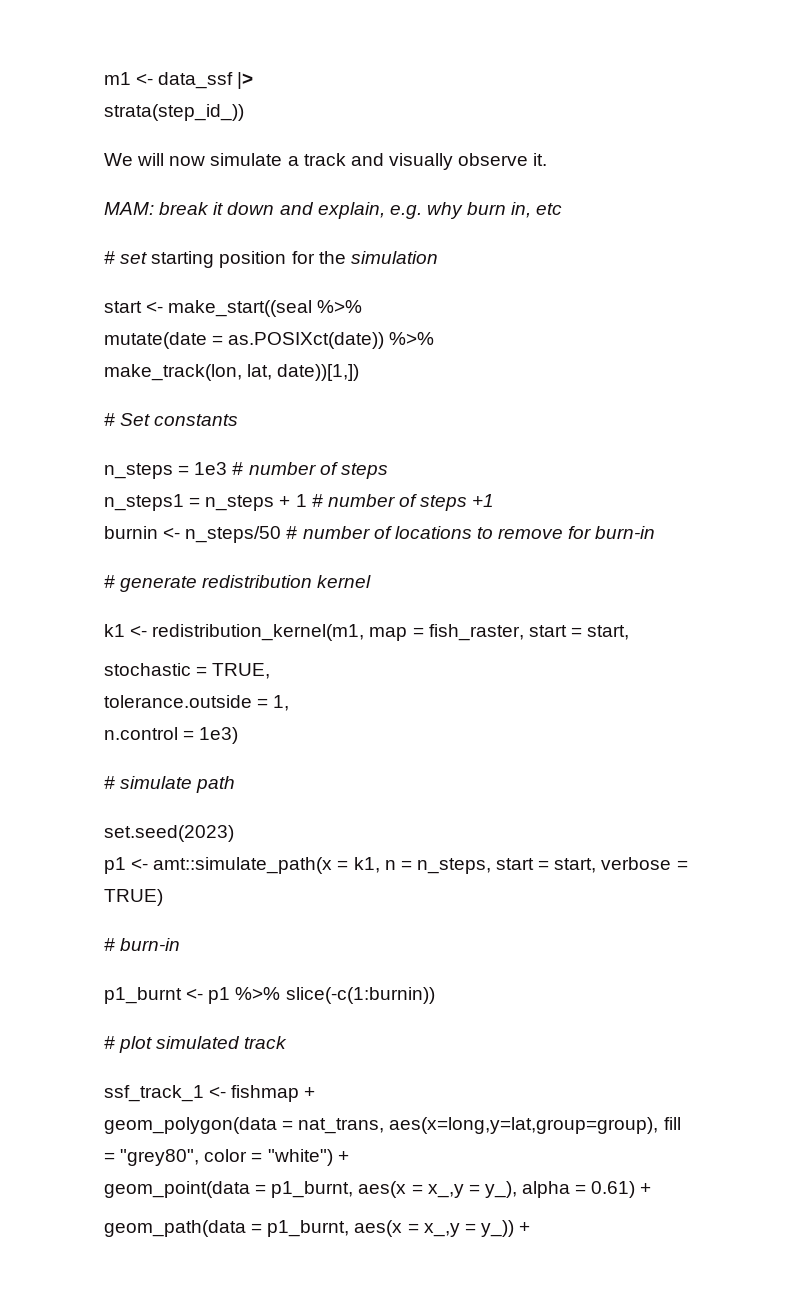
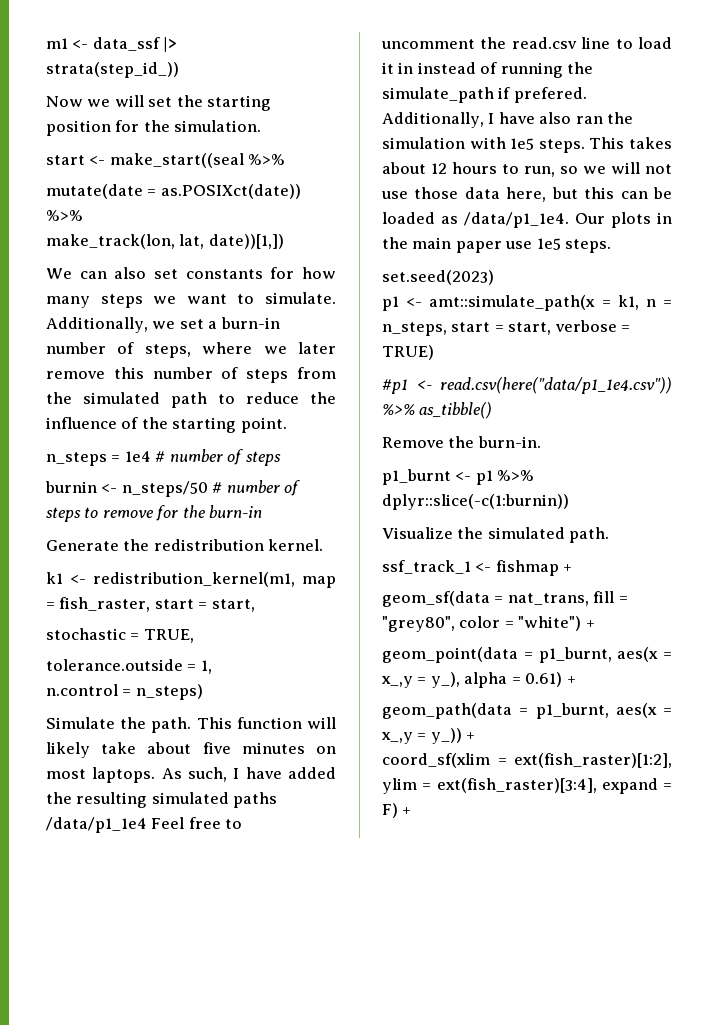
- We will now simulate a track and visually observe it.
- MAM: break it down and explain, e.g. why burn in, etc
- # set starting position for the simulation
+ Now we will set the starting position for the simulation.
- # Set constants
+ We can also set constants for how many steps we want to simulate. Additionally, we set a burn-in number of steps, where we later remove this number of steps from the simulated path to reduce the influence of the starting point.
- n_steps = 1e3 # number of steps
- n_steps1 = n_steps + 1 # number of steps +1
+ n_steps = 1e4 # number of steps
- burnin <- n_steps/50 # number of locations to remove for burn-in
- # generate redistribution kernel
+ burnin <- n_steps/50 # number of steps to remove for the burn-in
+ Generate the redistribution kernel.
- n.control = 1e3)
- # simulate path
+ n.control = n_steps)
+ Simulate the path. This function will likely take about five minutes on most laptops. As such, I have added the resulting simulated paths /data/p1_1e4 Feel free to uncomment the read.csv line to load it in instead of running the simulate_path if prefered. Additionally, I have also ran the simulation with 1e5 steps. This takes about 12 hours to run, so we will not use those data here, but this can be loaded as /data/p1_1e4. Our plots in the main paper use 1e5 steps.
- # burn-in
+ #p1 <- read.csv(here("data/p1_1e4.csv")) %>% as_tibble()
+ Remove the burn-in.
- p1_burnt <- p1 %>% slice(-c(1:burnin))
- # plot simulated track
+ p1_burnt <- p1 %>% dplyr::slice(-c(1:burnin))
+ Visualize the simulated path.
- geom_polygon(data = nat_trans, aes(x=long,y=lat,group=group), fill = "grey80", color = "white") +
+ geom_sf(data = nat_trans, fill = "grey80", color = "white") +
+ coord_sf(xlim = ext(fish_raster)[1:2], ylim = ext(fish_raster)[3:4], expand = F) +

